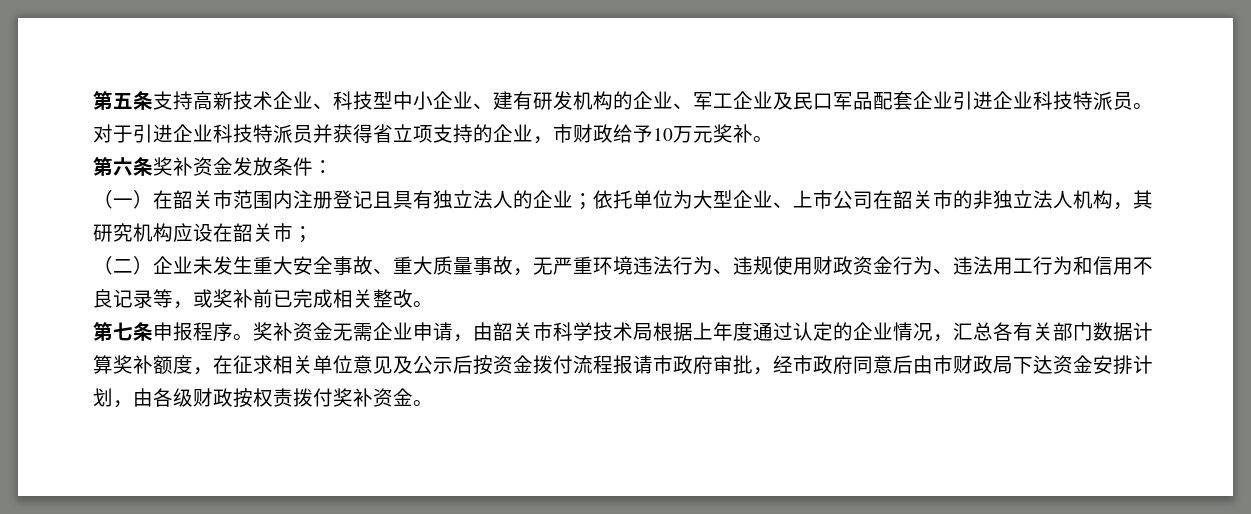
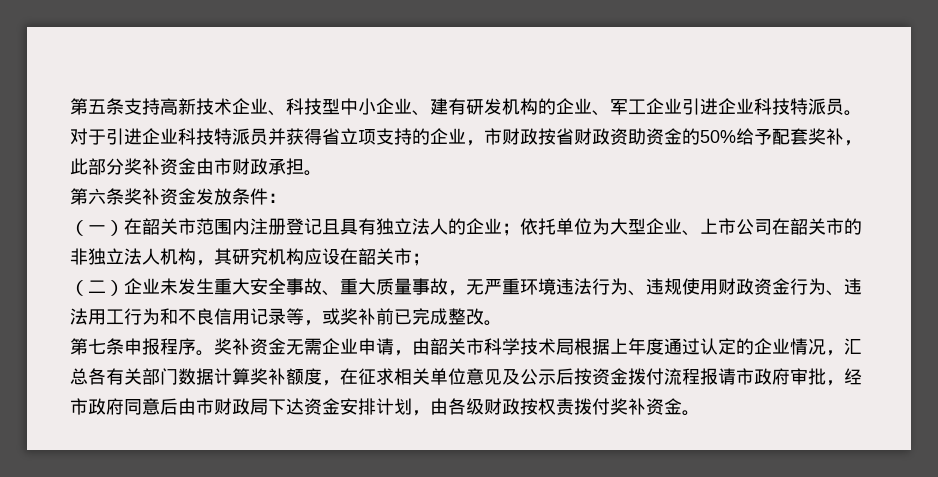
- 第五条支持高新技术企业、科技型中小企业、建有研发机构的企业、军工企业及民口军品配套企业引进企业科技特派员。
+ 第五条支持高新技术企业、科技型中小企业、建有研发机构的企业、军工企业引进企业科技特派员。
- 对于引进企业科技特派员并获得省立项支持的企业，市财政给予10万元奖补。
+ 对于引进企业科技特派员并获得省立项支持的企业，市财政按省财政资助资金的50%给予配套奖补，此部分奖补资金由市财政承担。
- （二）企业未发生重大安全事故、重大质量事故，无严重环境违法行为、违规使用财政资金行为、违法用工行为和信用不良记录等，或奖补前已完成相关整改。
+ （二）企业未发生重大安全事故、重大质量事故，无严重环境违法行为、违规使用财政资金行为、违法用工行为和不良信用记录等，或奖补前已完成整改。

